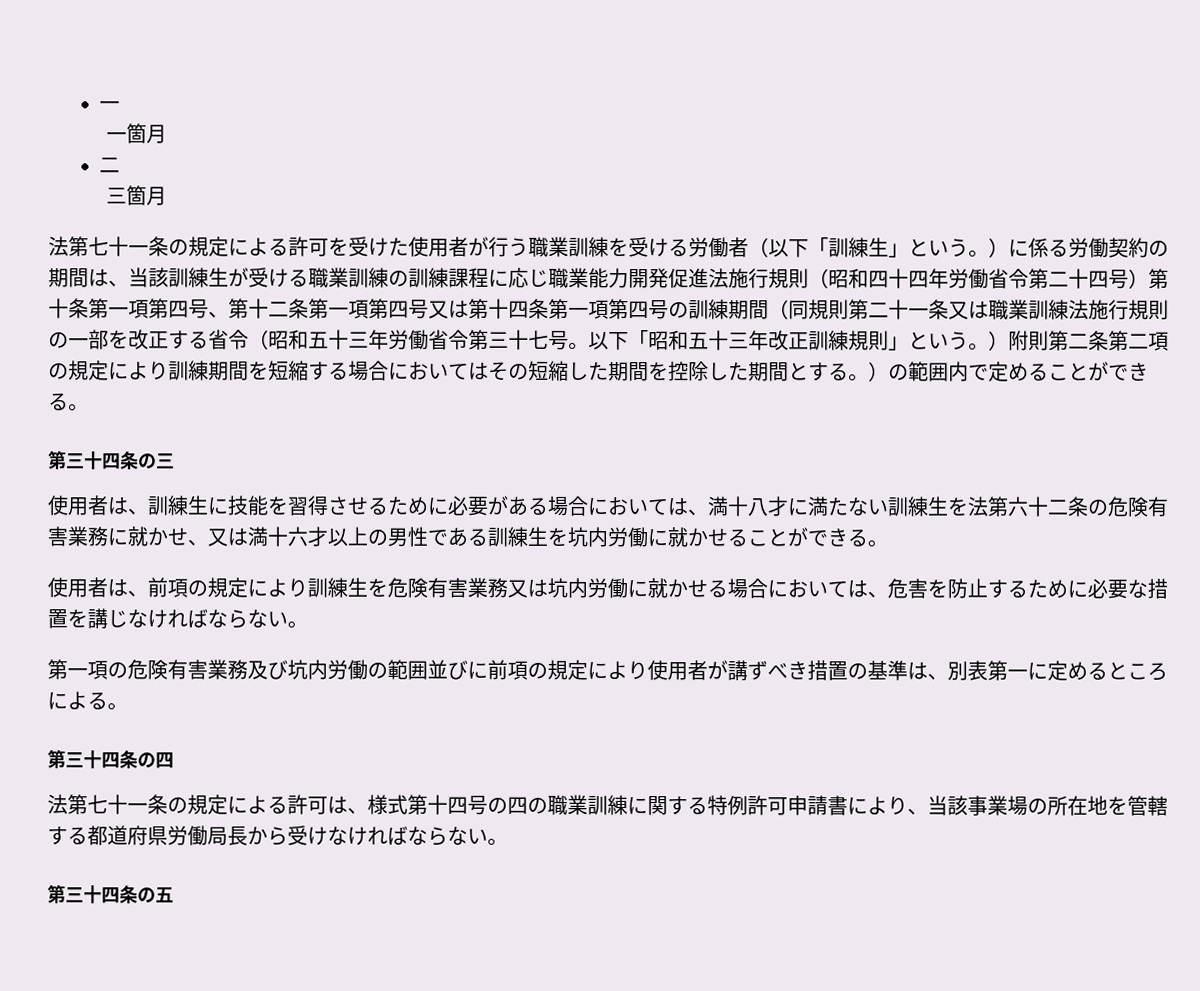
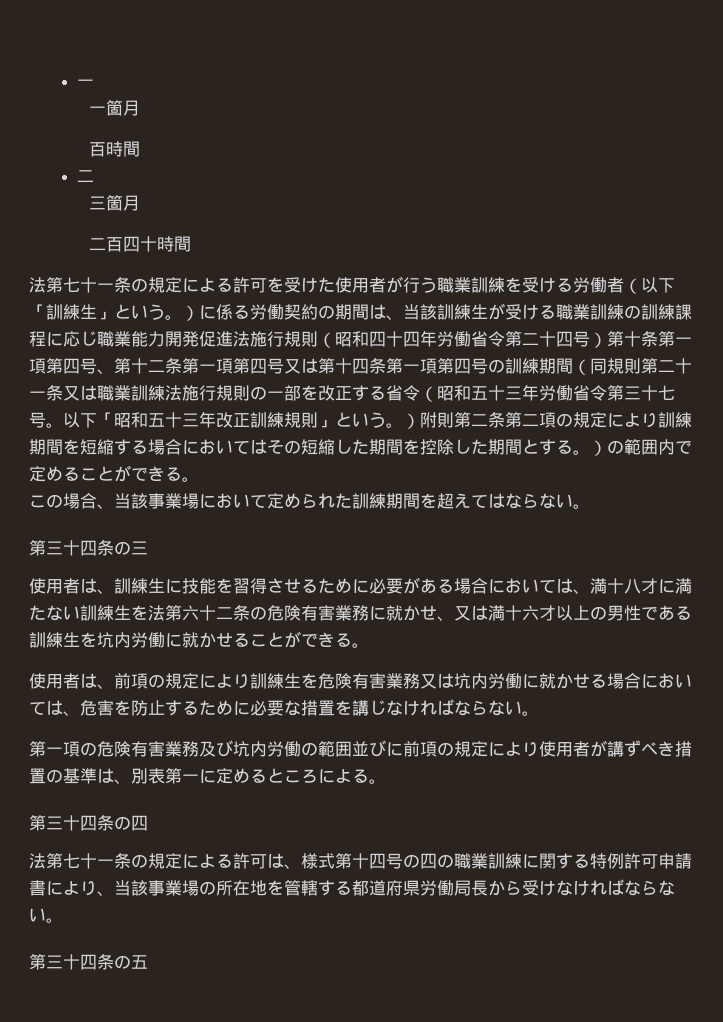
+ 百時間
+ 二百四十時間
+ この場合、当該事業場において定められた訓練期間を超えてはならない。

